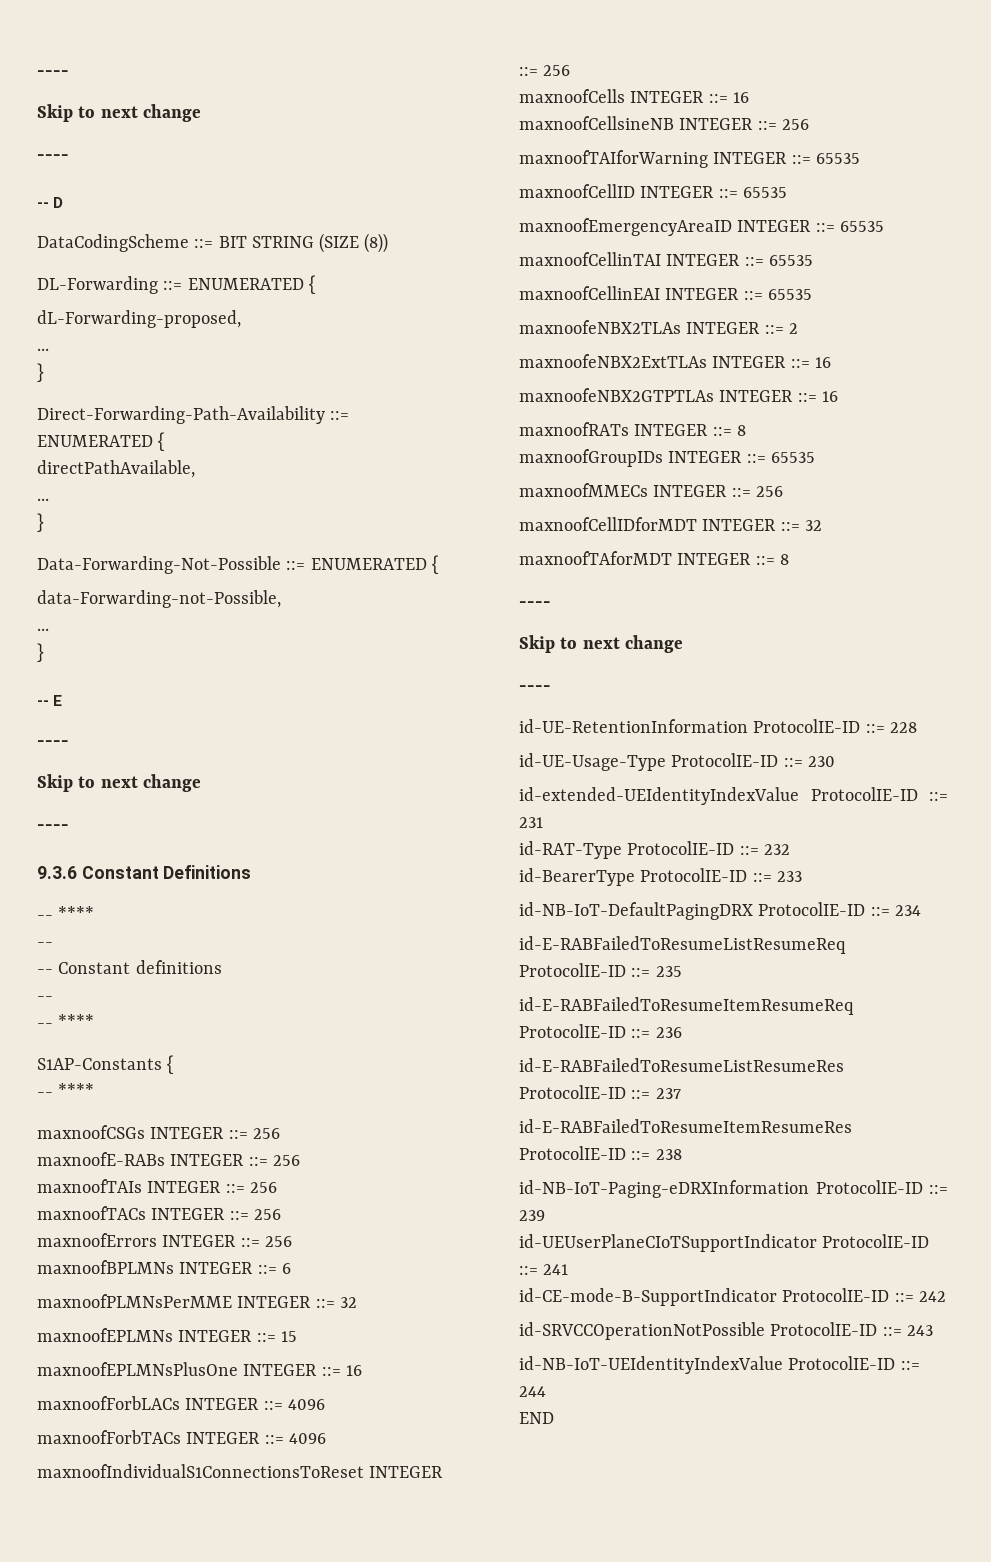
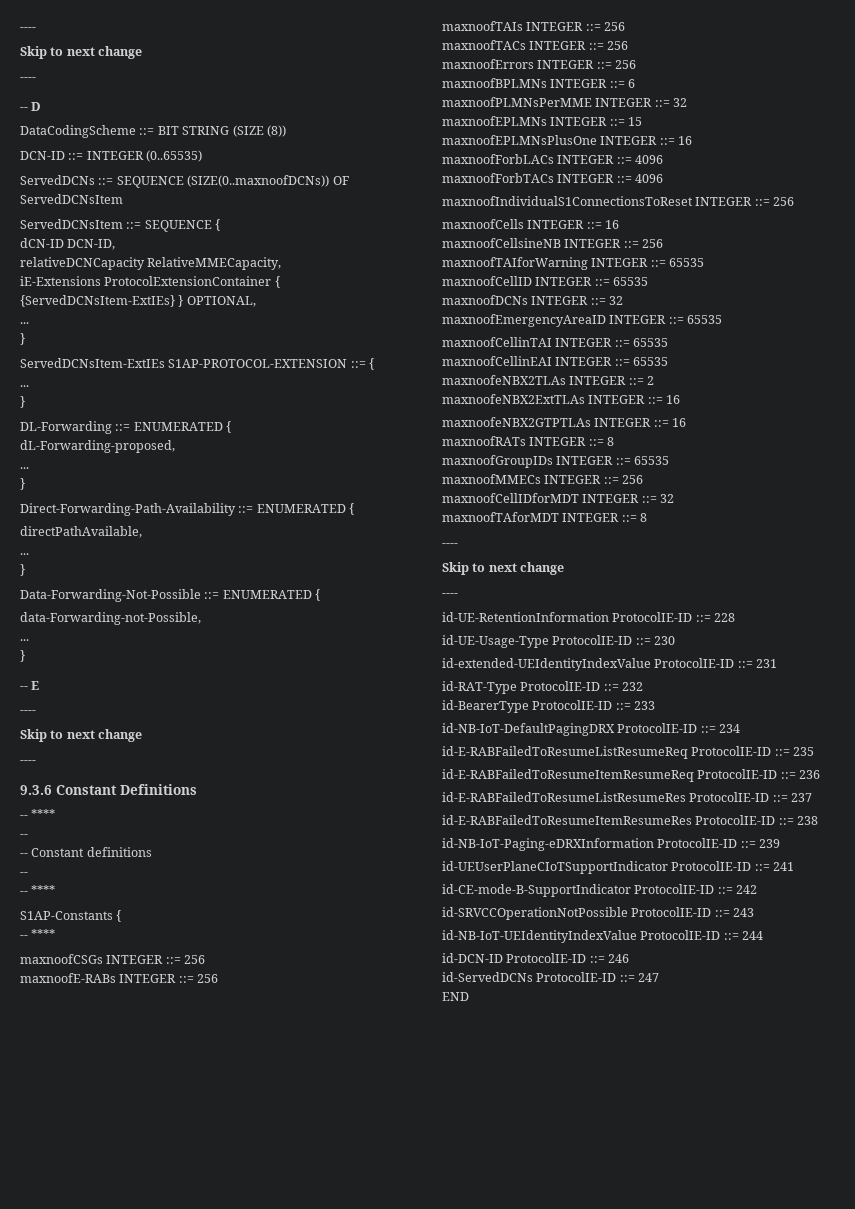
+ DCN-ID ::= INTEGER (0..65535)
+ ServedDCNs ::= SEQUENCE (SIZE(0..maxnoofDCNs)) OF ServedDCNsItem
+ ServedDCNsItem ::= SEQUENCE {
+ dCN-ID DCN-ID,
+ relativeDCNCapacity RelativeMMECapacity,
+ iE-Extensions ProtocolExtensionContainer { {ServedDCNsItem-ExtIEs} } OPTIONAL,
+ ...
+ }
+ ServedDCNsItem-ExtIEs S1AP-PROTOCOL-EXTENSION ::= {
+ ...
+ }
+ maxnoofDCNs INTEGER ::= 32
+ id-DCN-ID ProtocolIE-ID ::= 246
+ id-ServedDCNs ProtocolIE-ID ::= 247

